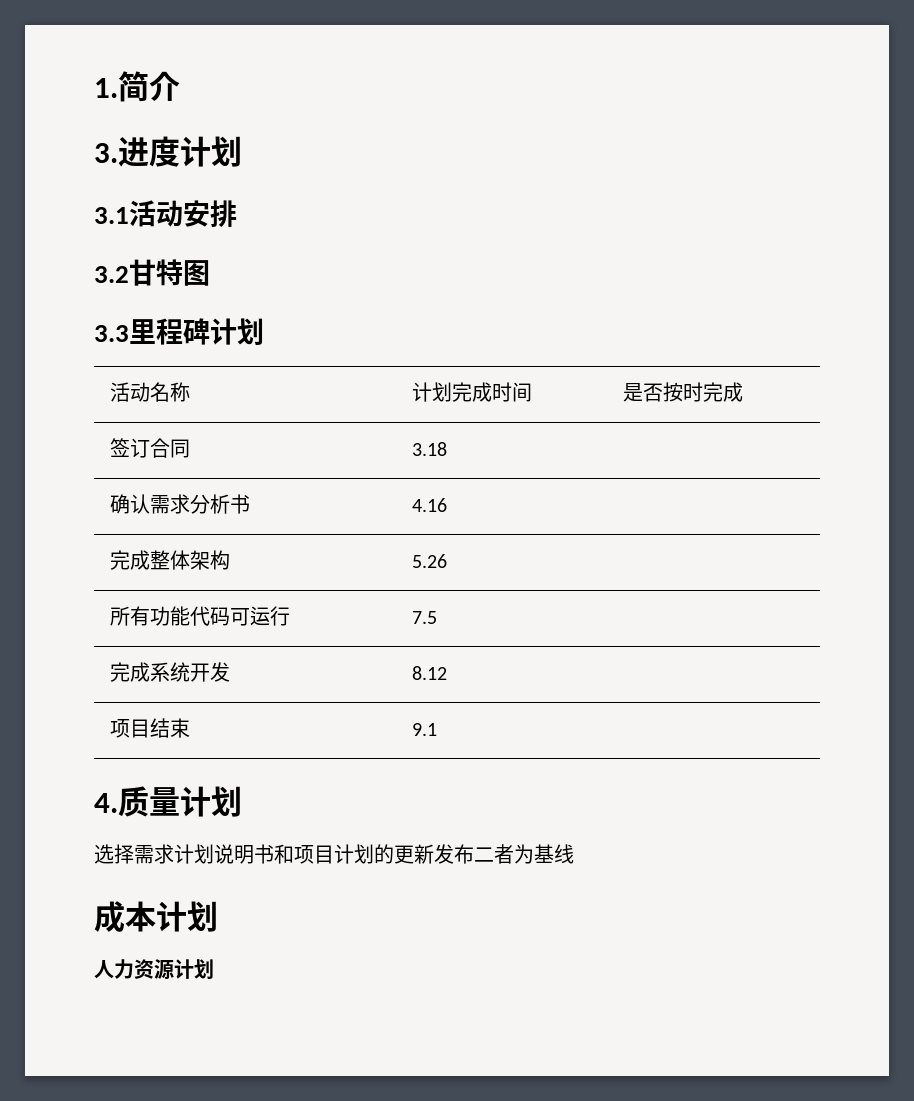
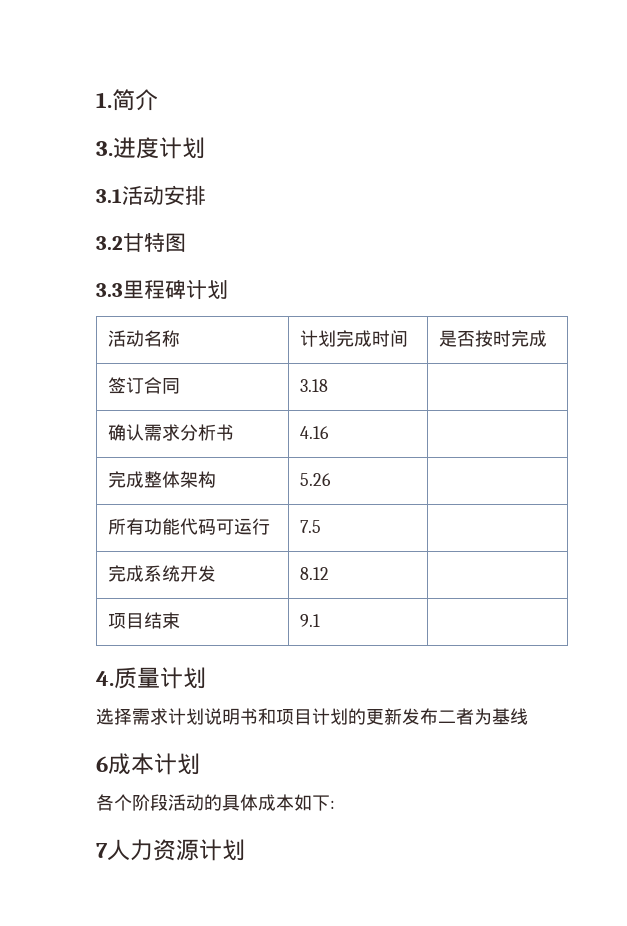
- 成本计划
+ 6成本计划
- 人力资源计划
+ 各个阶段活动的具体成本如下:
+ 7人力资源计划

